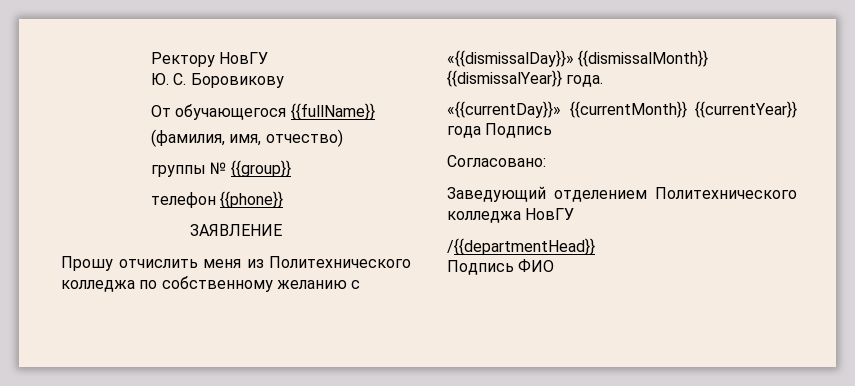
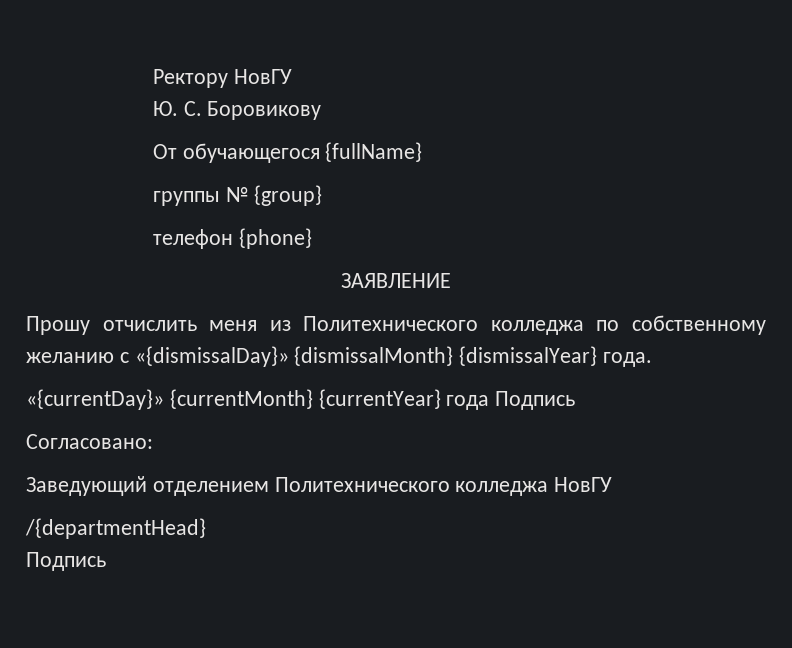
- От обучающегося {{fullName}}
- (фамилия, имя, отчество)
+ От обучающегося {fullName}
- группы № {{group}}
+ группы № {group}
- телефон {{phone}}
+ телефон {phone}
- Прошу отчислить меня из Политехнического колледжа по собственному желанию с «{{dismissalDay}}» {{dismissalMonth}} {{dismissalYear}} года.
- «{{currentDay}}» {{currentMonth}} {{currentYear}} года Подпись
+ Прошу отчислить меня из Политехнического колледжа по собственному желанию с «{dismissalDay}» {dismissalMonth} {dismissalYear} года.
+ «{currentDay}» {currentMonth} {currentYear} года Подпись
- /{{departmentHead}}
- Подпись ФИО
+ /{departmentHead}
+ Подпись

